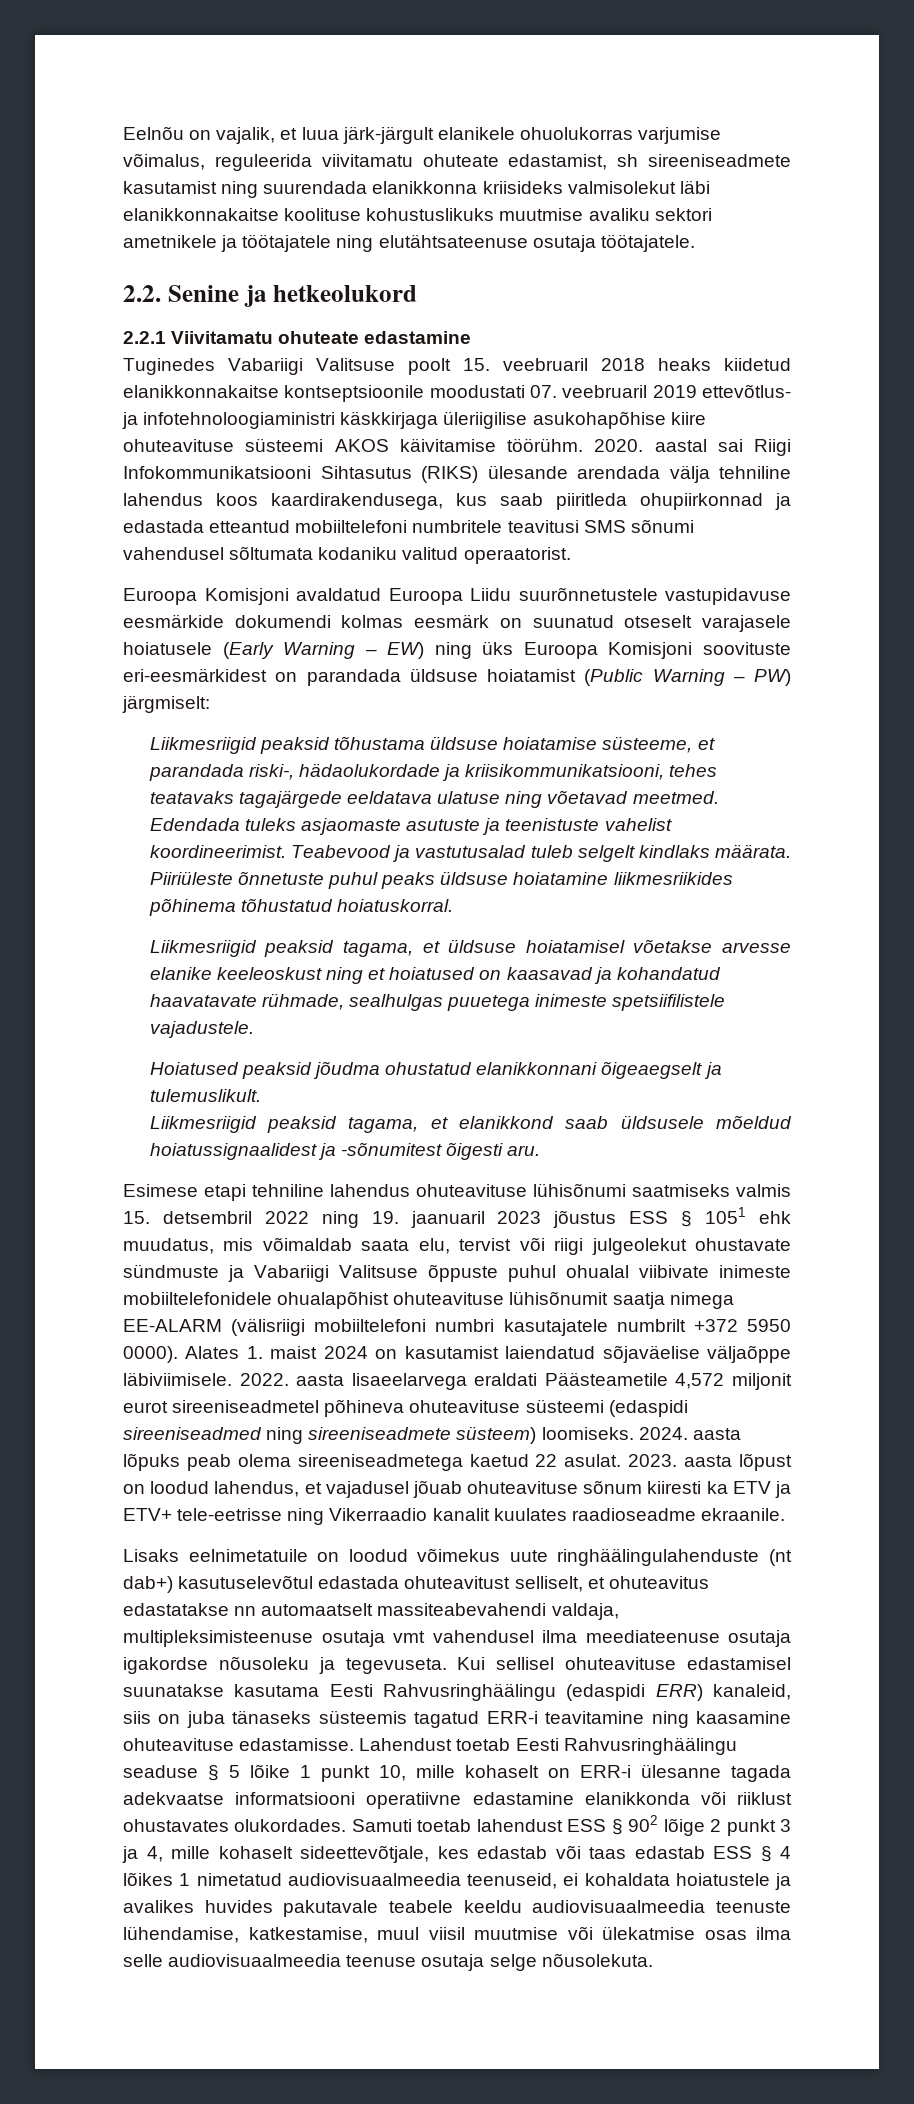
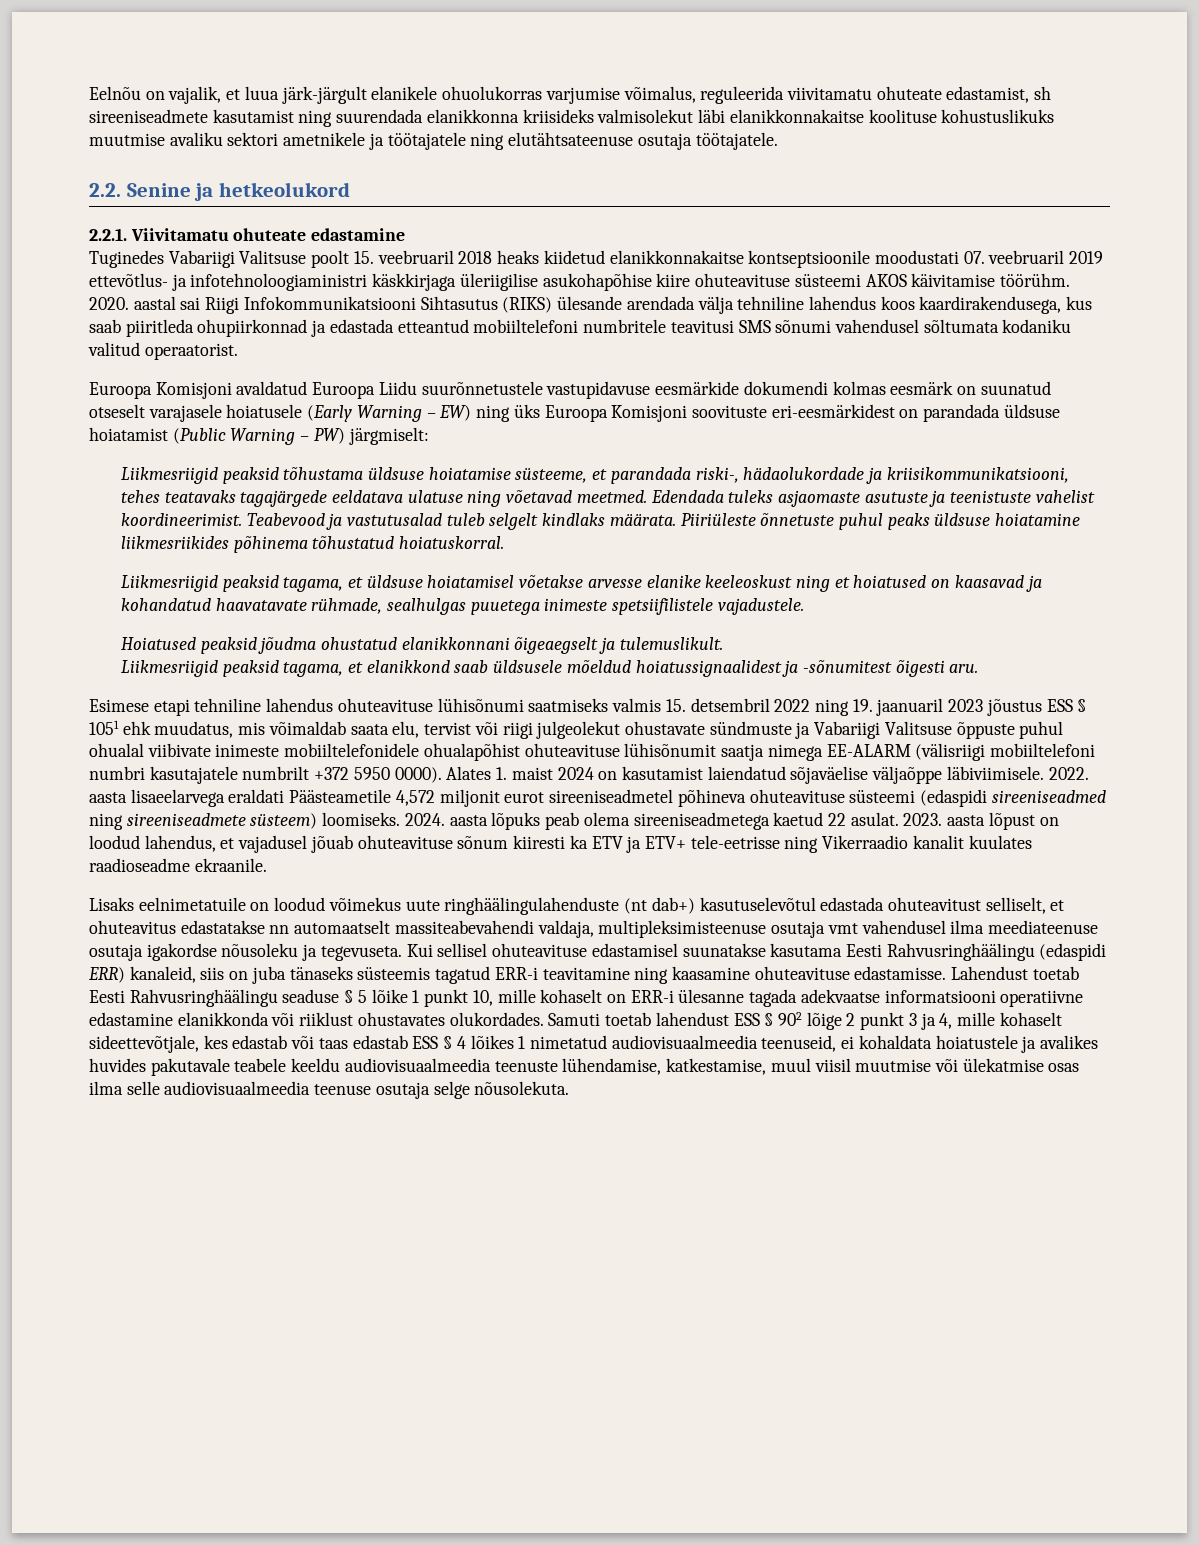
- 2.2.1 Viivitamatu ohuteate edastamine
+ 2.2.1. Viivitamatu ohuteate edastamine

